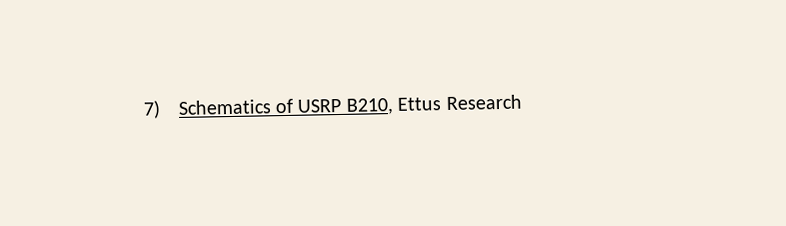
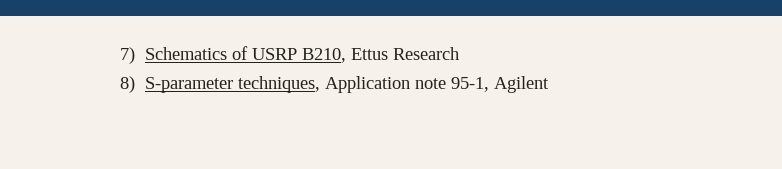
+ 8) S-parameter techniques, Application note 95-1, Agilent

